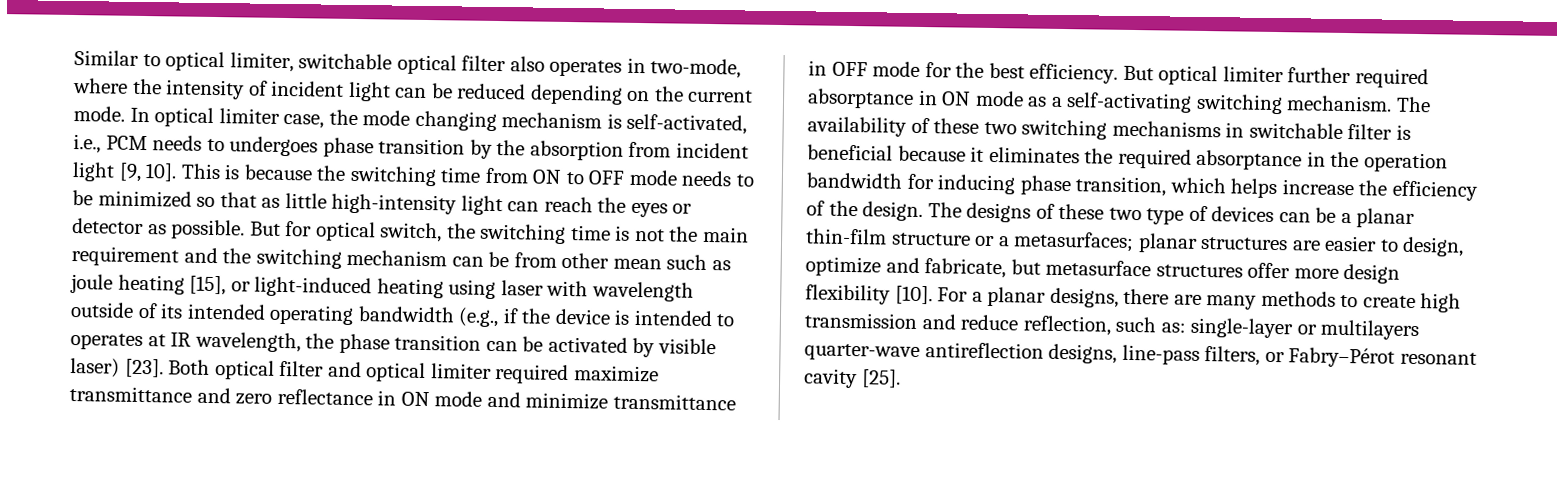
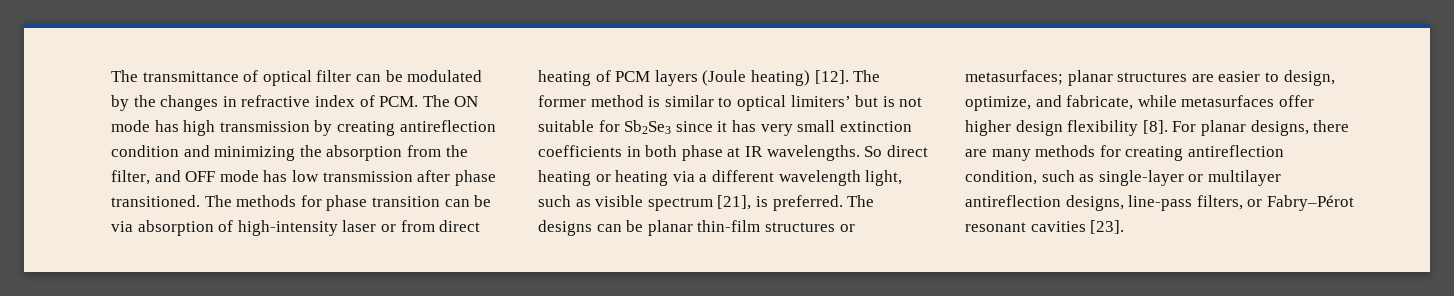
- Similar to optical limiter, switchable optical filter also operates in two-mode, where the intensity of incident light can be reduced depending on the current mode. In optical limiter case, the mode changing mechanism is self-activated, i.e., PCM needs to undergoes phase transition by the absorption from incident light [9, 10]. This is because the switching time from ON to OFF mode needs to be minimized so that as little high-intensity light can reach the eyes or detector as possible. But for optical switch, the switching time is not the main requirement and the switching mechanism can be from other mean such as joule heating [15], or light-induced heating using laser with wavelength outside of its intended operating bandwidth (e.g., if the device is intended to operates at IR wavelength, the phase transition can be activated by visible laser) [23]. Both optical filter and optical limiter required maximize transmittance and zero reflectance in ON mode and minimize transmittance in OFF mode for the best efficiency. But optical limiter further required absorptance in ON mode as a self-activating switching mechanism. The availability of these two switching mechanisms in switchable filter is beneficial because it eliminates the required absorptance in the operation bandwidth for inducing phase transition, which helps increase the efficiency of the design. The designs of these two type of devices can be a planar thin-film structure or a metasurfaces; planar structures are easier to design, optimize and fabricate, but metasurface structures offer more design flexibility [10]. For a planar designs, there are many methods to create high transmission and reduce reflection, such as: single-layer or multilayers quarter-wave antireflection designs, line-pass filters, or Fabry–Pérot resonant cavity [25].
+ The transmittance of optical filter can be modulated by the changes in refractive index of PCM. The ON mode has high transmission by creating antireflection condition and minimizing the absorption from the filter, and OFF mode has low transmission after phase transitioned. The methods for phase transition can be via absorption of high-intensity laser or from direct heating of PCM layers (Joule heating) [12]. The former method is similar to optical limiters’ but is not suitable for Sb2Se3 since it has very small extinction coefficients in both phase at IR wavelengths. So direct heating or heating via a different wavelength light, such as visible spectrum [21], is preferred. The designs can be planar thin-film structures or metasurfaces; planar structures are easier to design, optimize, and fabricate, while metasurfaces offer higher design flexibility [8]. For planar designs, there are many methods for creating antireflection condition, such as single-layer or multilayer antireflection designs, line-pass filters, or Fabry–Pérot resonant cavities [23].

